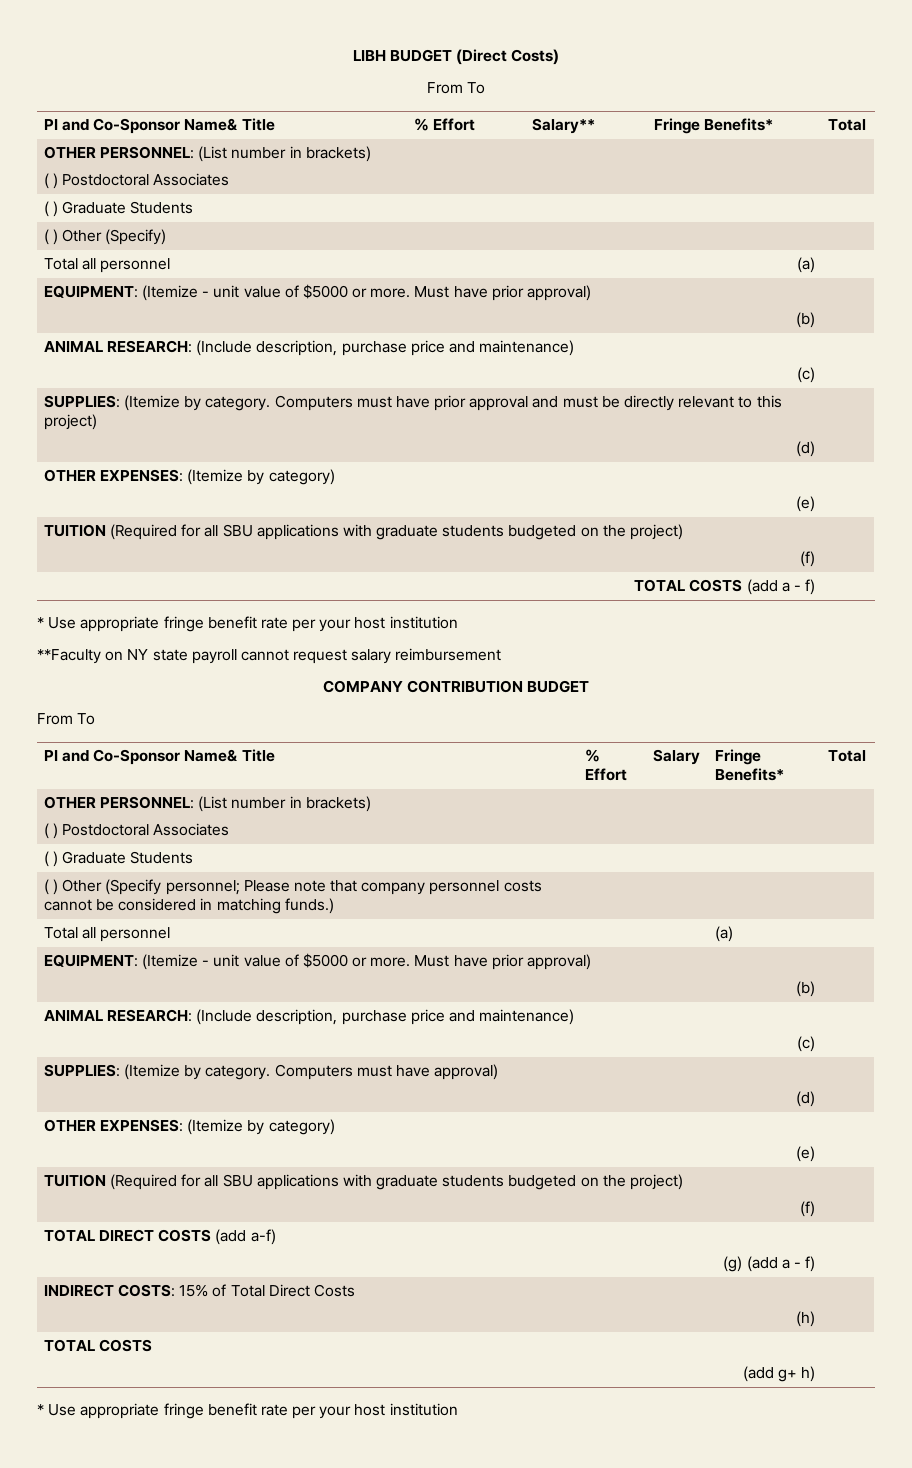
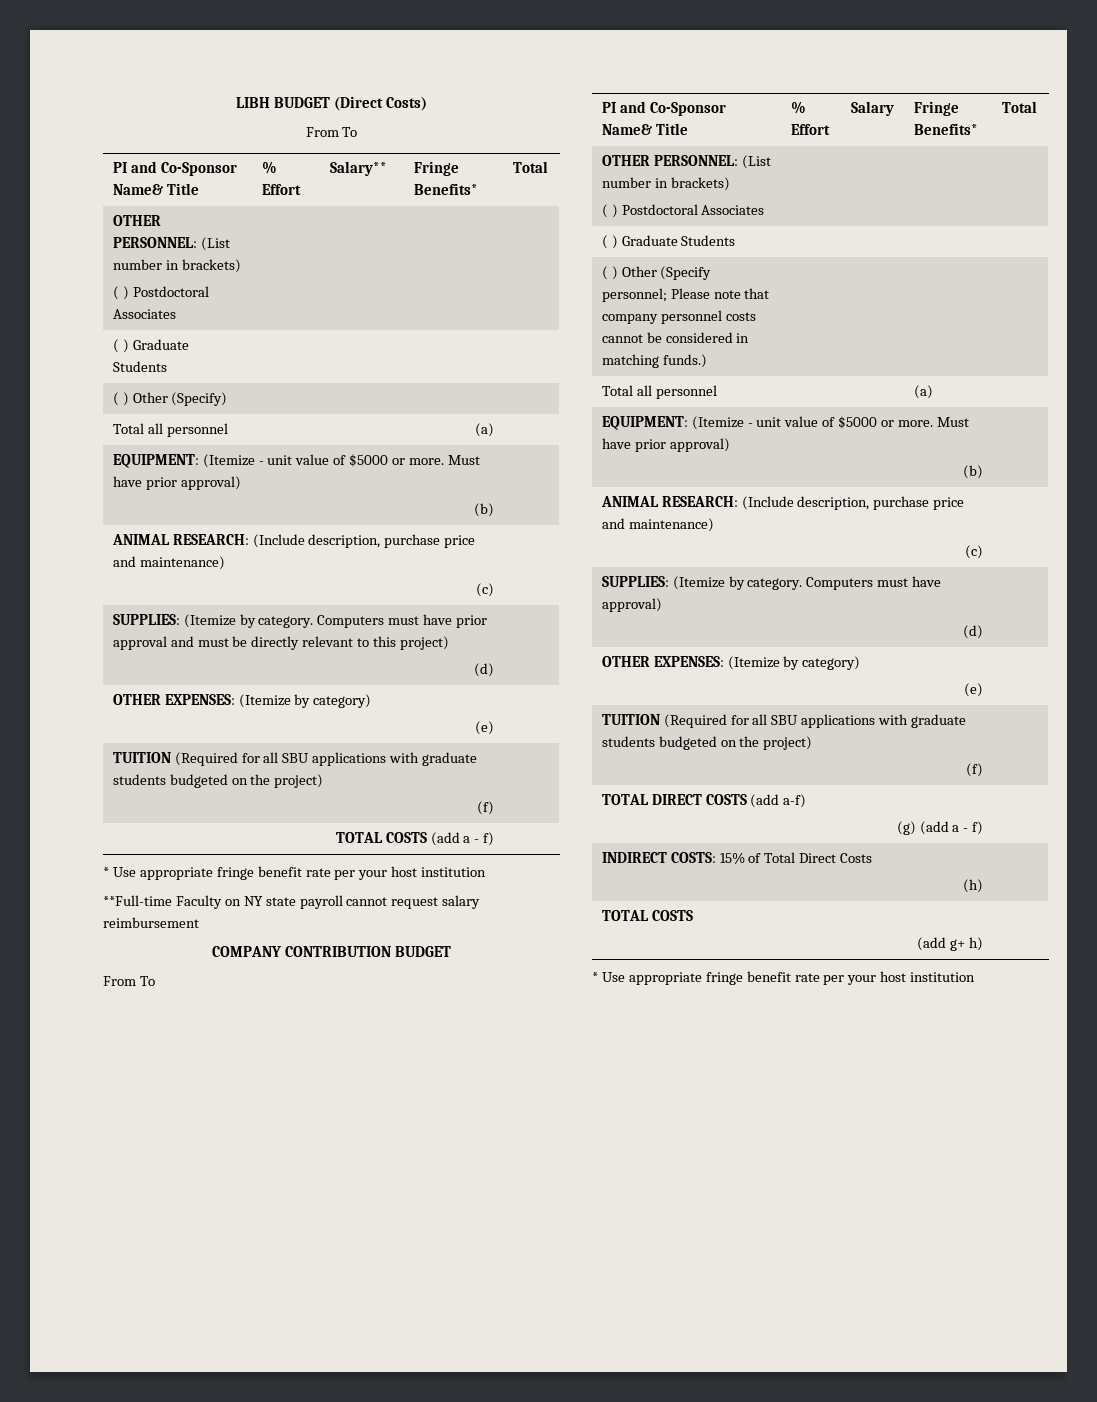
- **Faculty on NY state payroll cannot request salary reimbursement
+ **Full-time Faculty on NY state payroll cannot request salary reimbursement

